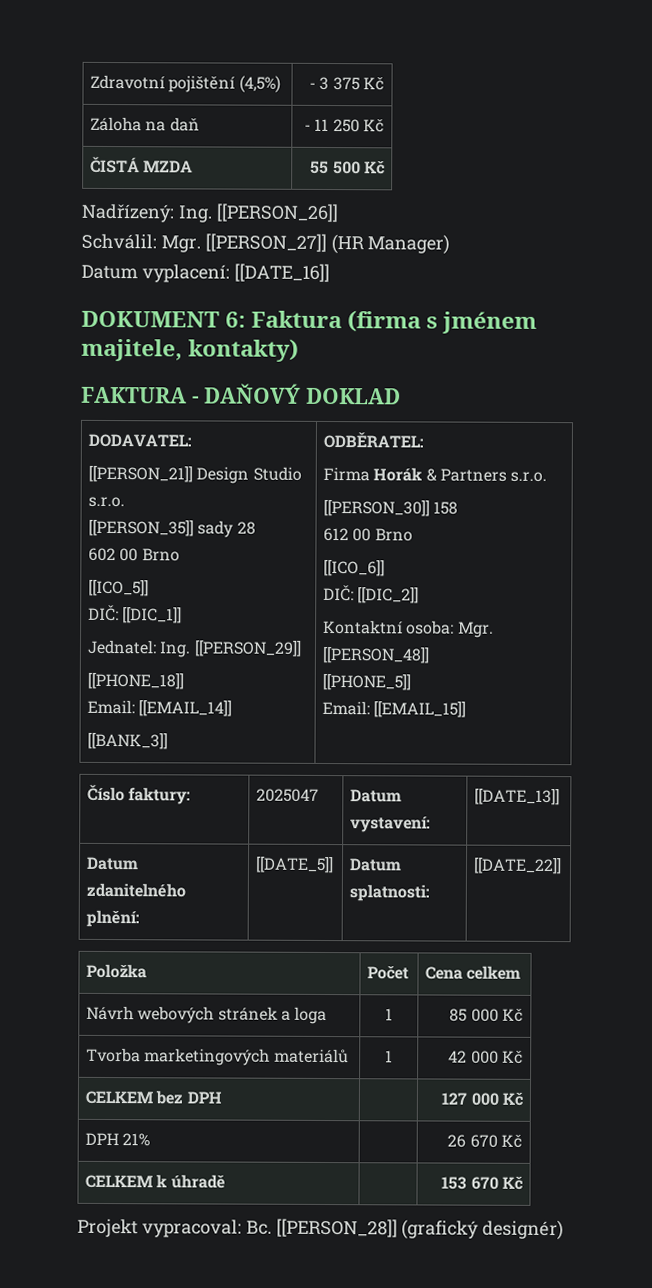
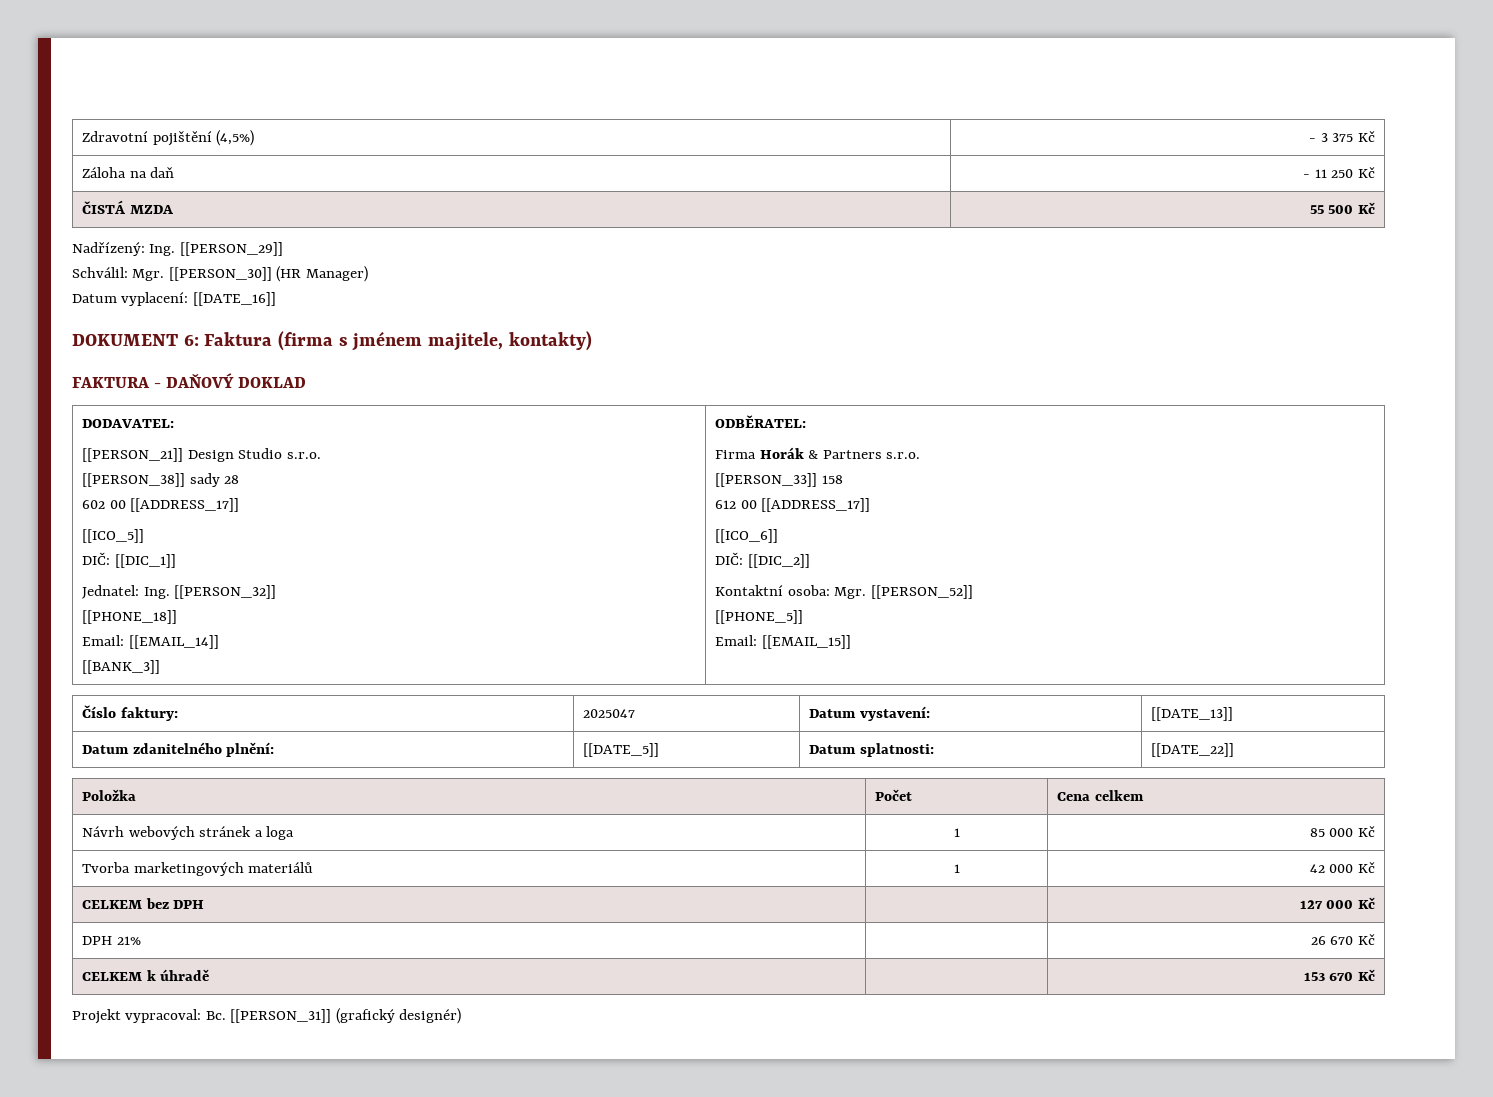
- Nadřízený: Ing. [[PERSON_26]]
+ Nadřízený: Ing. [[PERSON_29]]
- Schválil: Mgr. [[PERSON_27]] (HR Manager)
+ Schválil: Mgr. [[PERSON_30]] (HR Manager)
- [[PERSON_35]] sady 28
+ [[PERSON_38]] sady 28
- 602 00 Brno
+ 602 00 [[ADDRESS_17]]
- Jednatel: Ing. [[PERSON_29]]
+ Jednatel: Ing. [[PERSON_32]]
- [[PERSON_30]] 158
+ [[PERSON_33]] 158
- 612 00 Brno
+ 612 00 [[ADDRESS_17]]
- Kontaktní osoba: Mgr. [[PERSON_48]]
+ Kontaktní osoba: Mgr. [[PERSON_52]]
- Projekt vypracoval: Bc. [[PERSON_28]] (grafický designér)
+ Projekt vypracoval: Bc. [[PERSON_31]] (grafický designér)

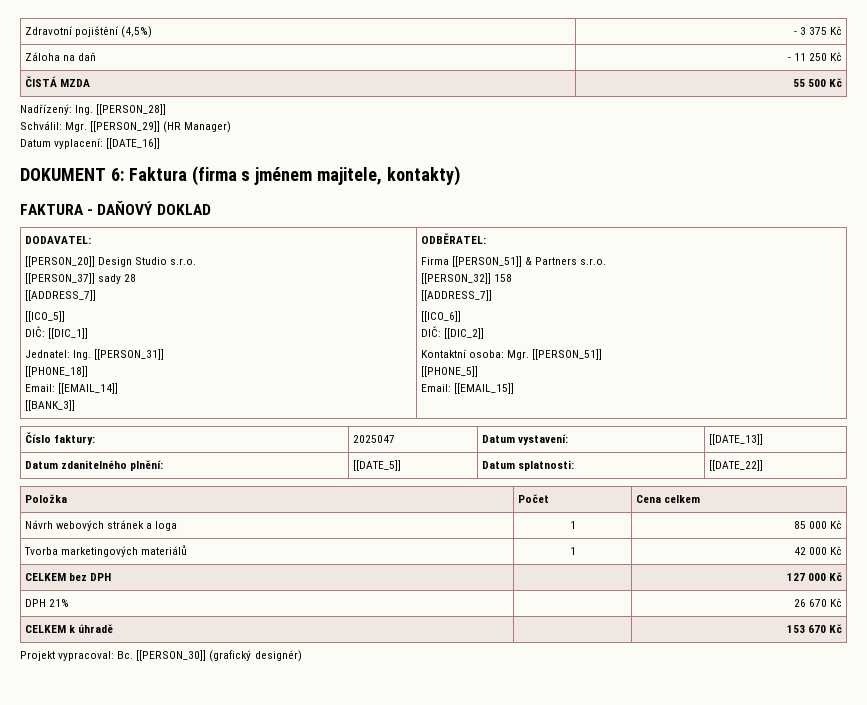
- Nadřízený: Ing. [[PERSON_29]]
+ Nadřízený: Ing. [[PERSON_28]]
- Schválil: Mgr. [[PERSON_30]] (HR Manager)
+ Schválil: Mgr. [[PERSON_29]] (HR Manager)
- [[PERSON_21]] Design Studio s.r.o.
+ [[PERSON_20]] Design Studio s.r.o.
- [[PERSON_38]] sady 28
- 602 00 [[ADDRESS_17]]
+ [[PERSON_37]] sady 28
+ [[ADDRESS_7]]
- Jednatel: Ing. [[PERSON_32]]
+ Jednatel: Ing. [[PERSON_31]]
- Firma Horák & Partners s.r.o.
+ Firma [[PERSON_51]] & Partners s.r.o.
- [[PERSON_33]] 158
- 612 00 [[ADDRESS_17]]
+ [[PERSON_32]] 158
+ [[ADDRESS_7]]
- Kontaktní osoba: Mgr. [[PERSON_52]]
+ Kontaktní osoba: Mgr. [[PERSON_51]]
- Projekt vypracoval: Bc. [[PERSON_31]] (grafický designér)
+ Projekt vypracoval: Bc. [[PERSON_30]] (grafický designér)

